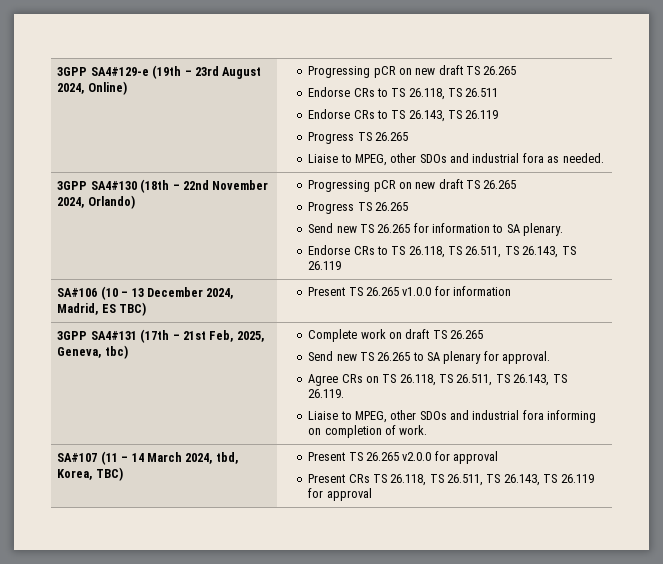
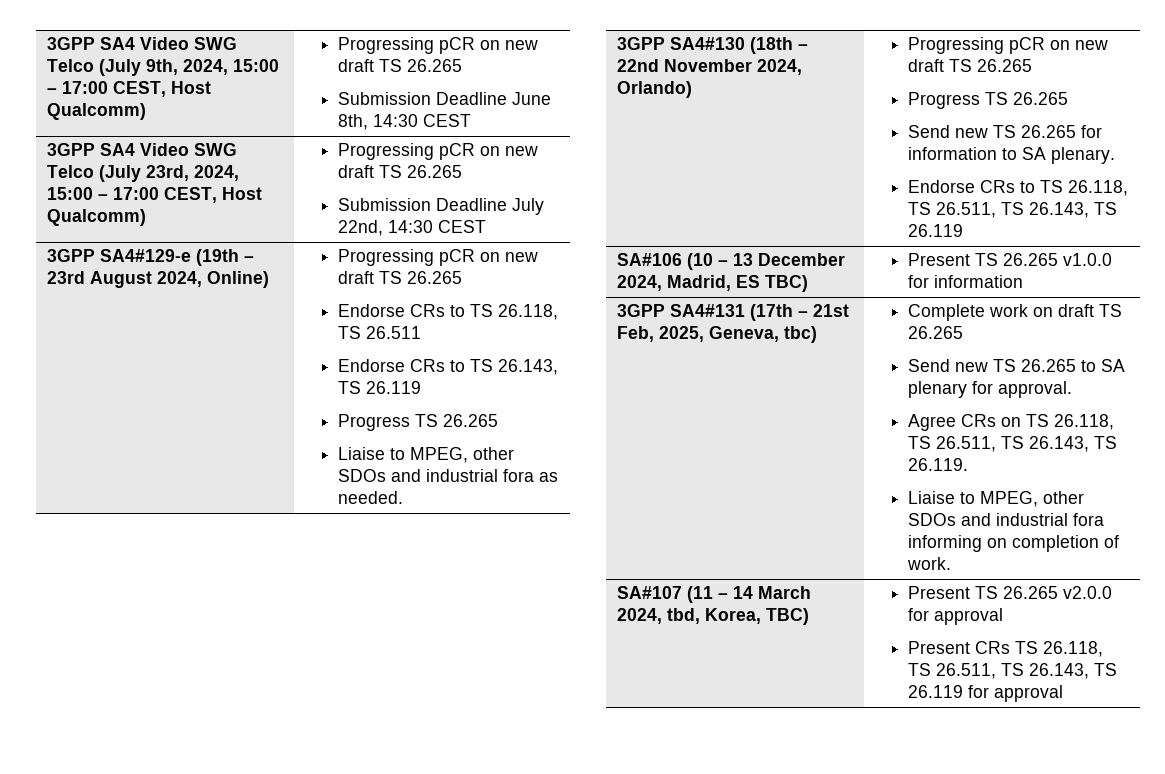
+ 3GPP SA4 Video SWG Telco (July 9th, 2024, 15:00 – 17:00 CEST, Host Qualcomm) | Progressing pCR on new draft TS 26.265
+ Submission Deadline June 8th, 14:30 CEST
+ 3GPP SA4 Video SWG Telco (July 23rd, 2024, 15:00 – 17:00 CEST, Host Qualcomm) | Progressing pCR on new draft TS 26.265
+ Submission Deadline July 22nd, 14:30 CEST

